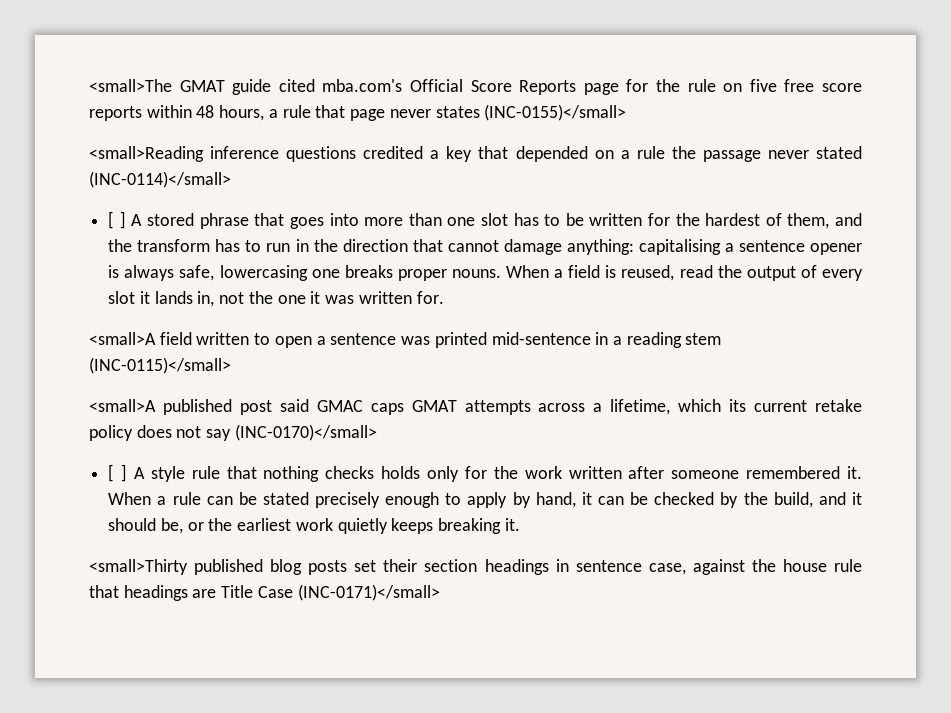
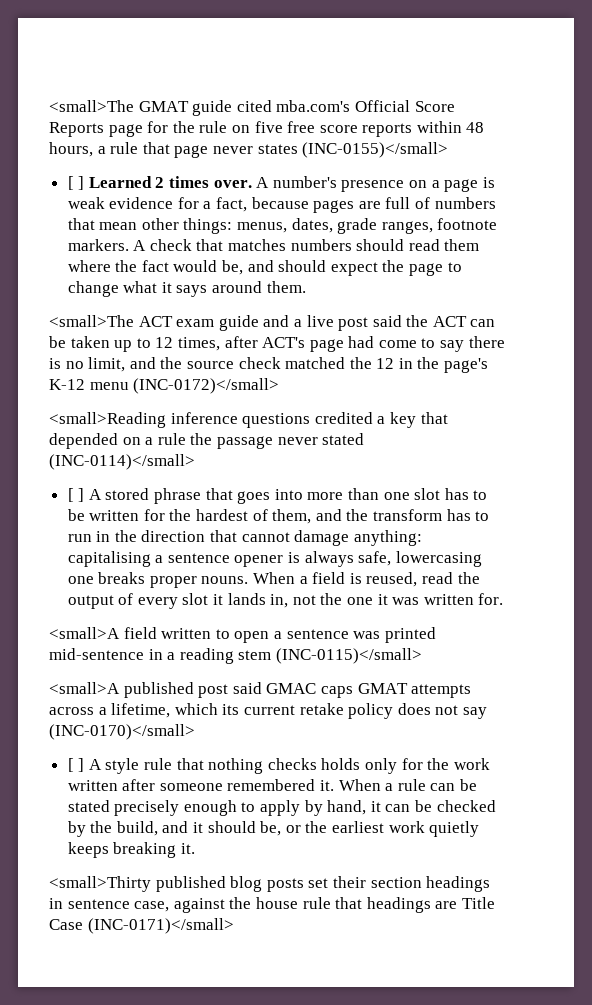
+ [ ] Learned 2 times over. A number's presence on a page is weak evidence for a fact, because pages are full of numbers that mean other things: menus, dates, grade ranges, footnote markers. A check that matches numbers should read them where the fact would be, and should expect the page to change what it says around them.
+ <small>The ACT exam guide and a live post said the ACT can be taken up to 12 times, after ACT's page had come to say there is no limit, and the source check matched the 12 in the page's K-12 menu (INC-0172)</small>

